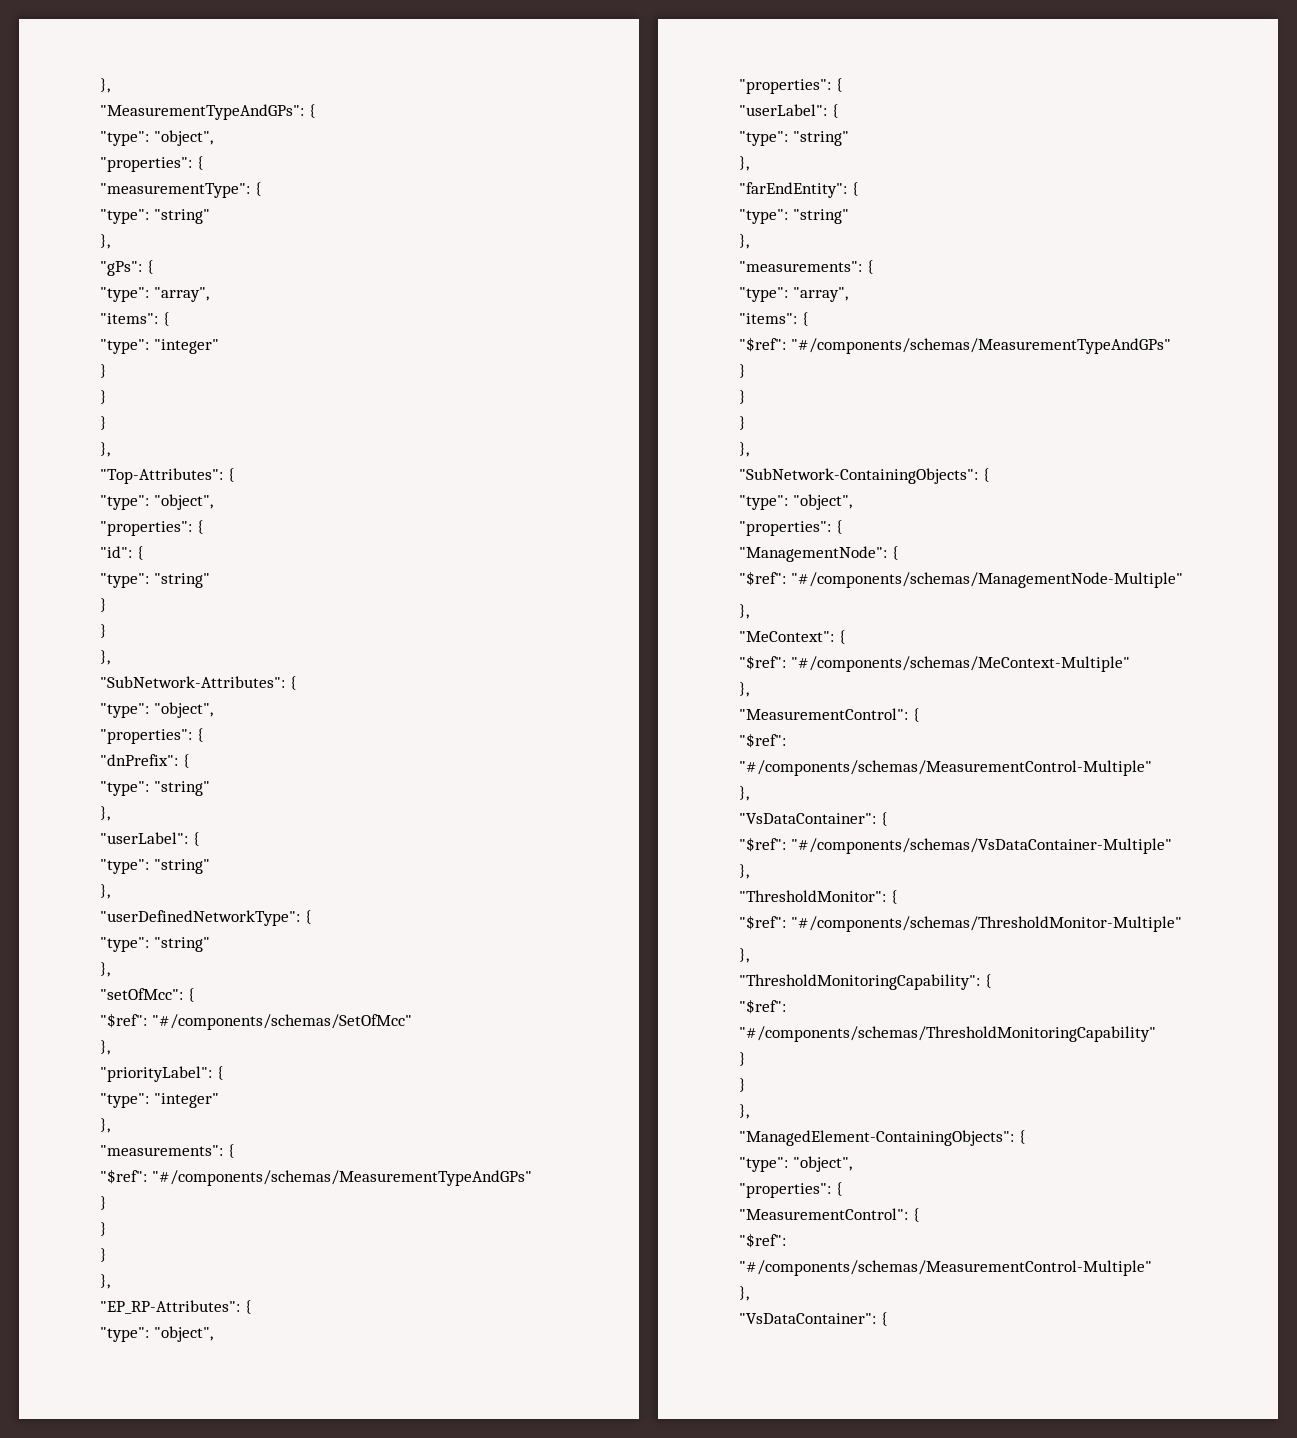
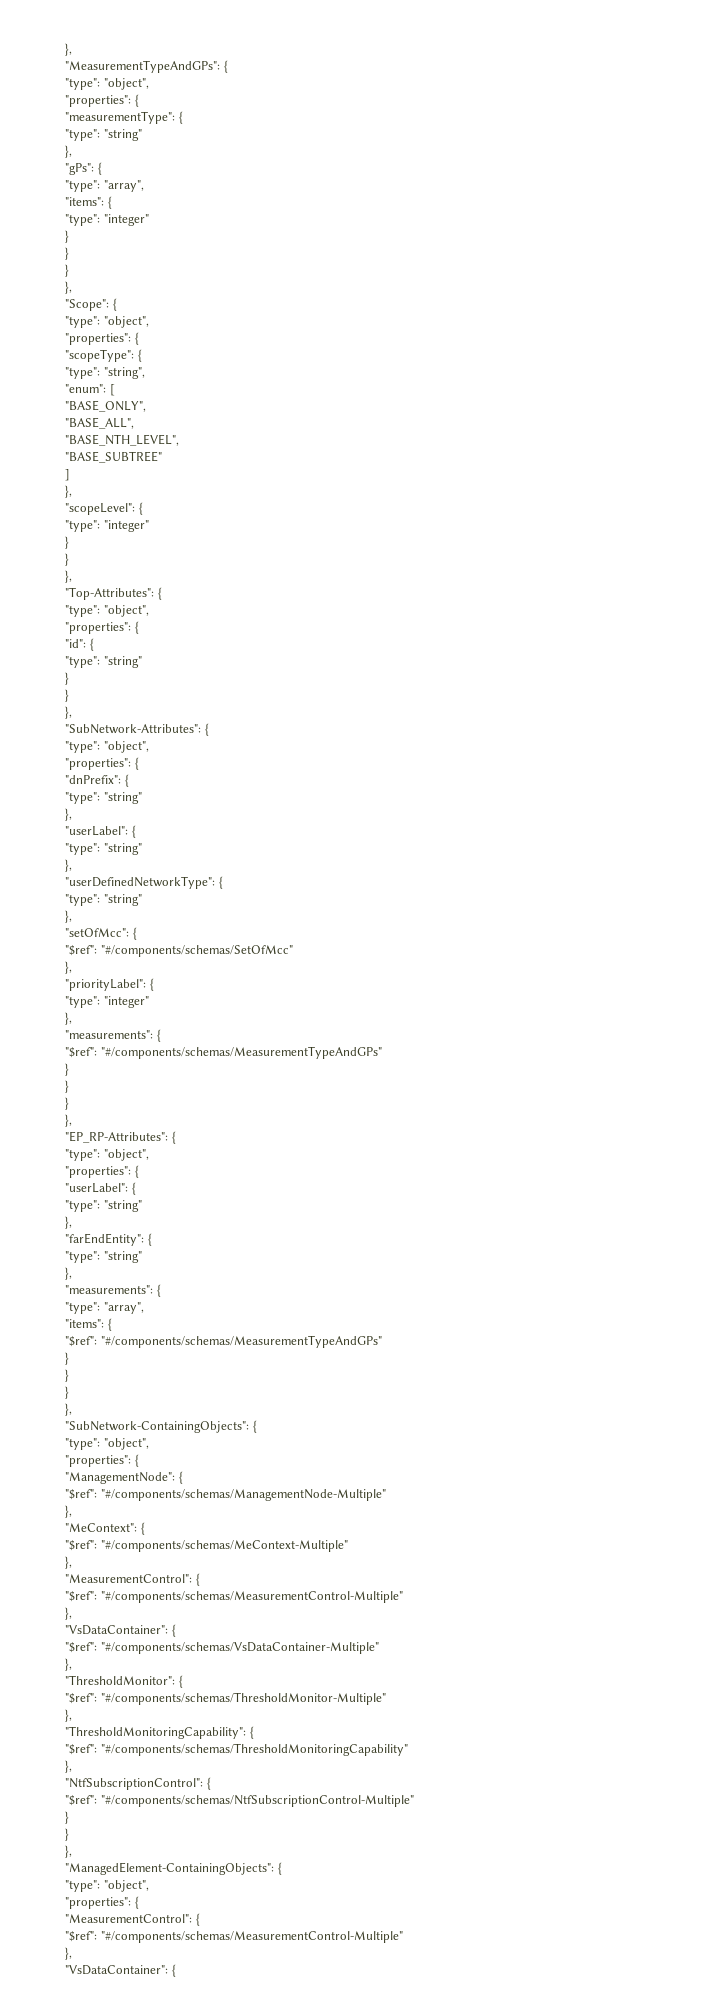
+ "Scope": {
+ "type": "object",
+ "properties": {
+ "scopeType": {
+ "type": "string",
+ "enum": [
+ "BASE_ONLY",
+ "BASE_ALL",
+ "BASE_NTH_LEVEL",
+ "BASE_SUBTREE"
+ ]
+ },
+ "scopeLevel": {
+ "type": "integer"
+ }
+ }
+ },
  "$ref": "#/components/schemas/ThresholdMonitoringCapability"
+ },
+ "NtfSubscriptionControl": {
+ "$ref": "#/components/schemas/NtfSubscriptionControl-Multiple"

